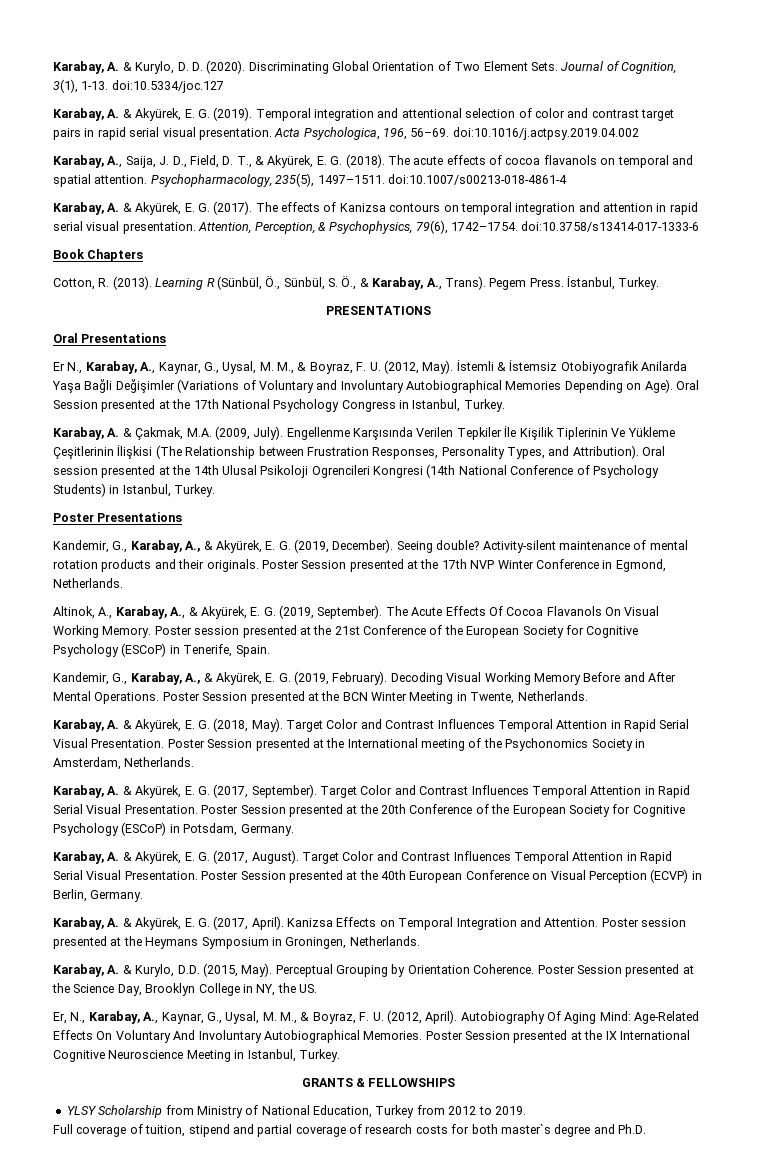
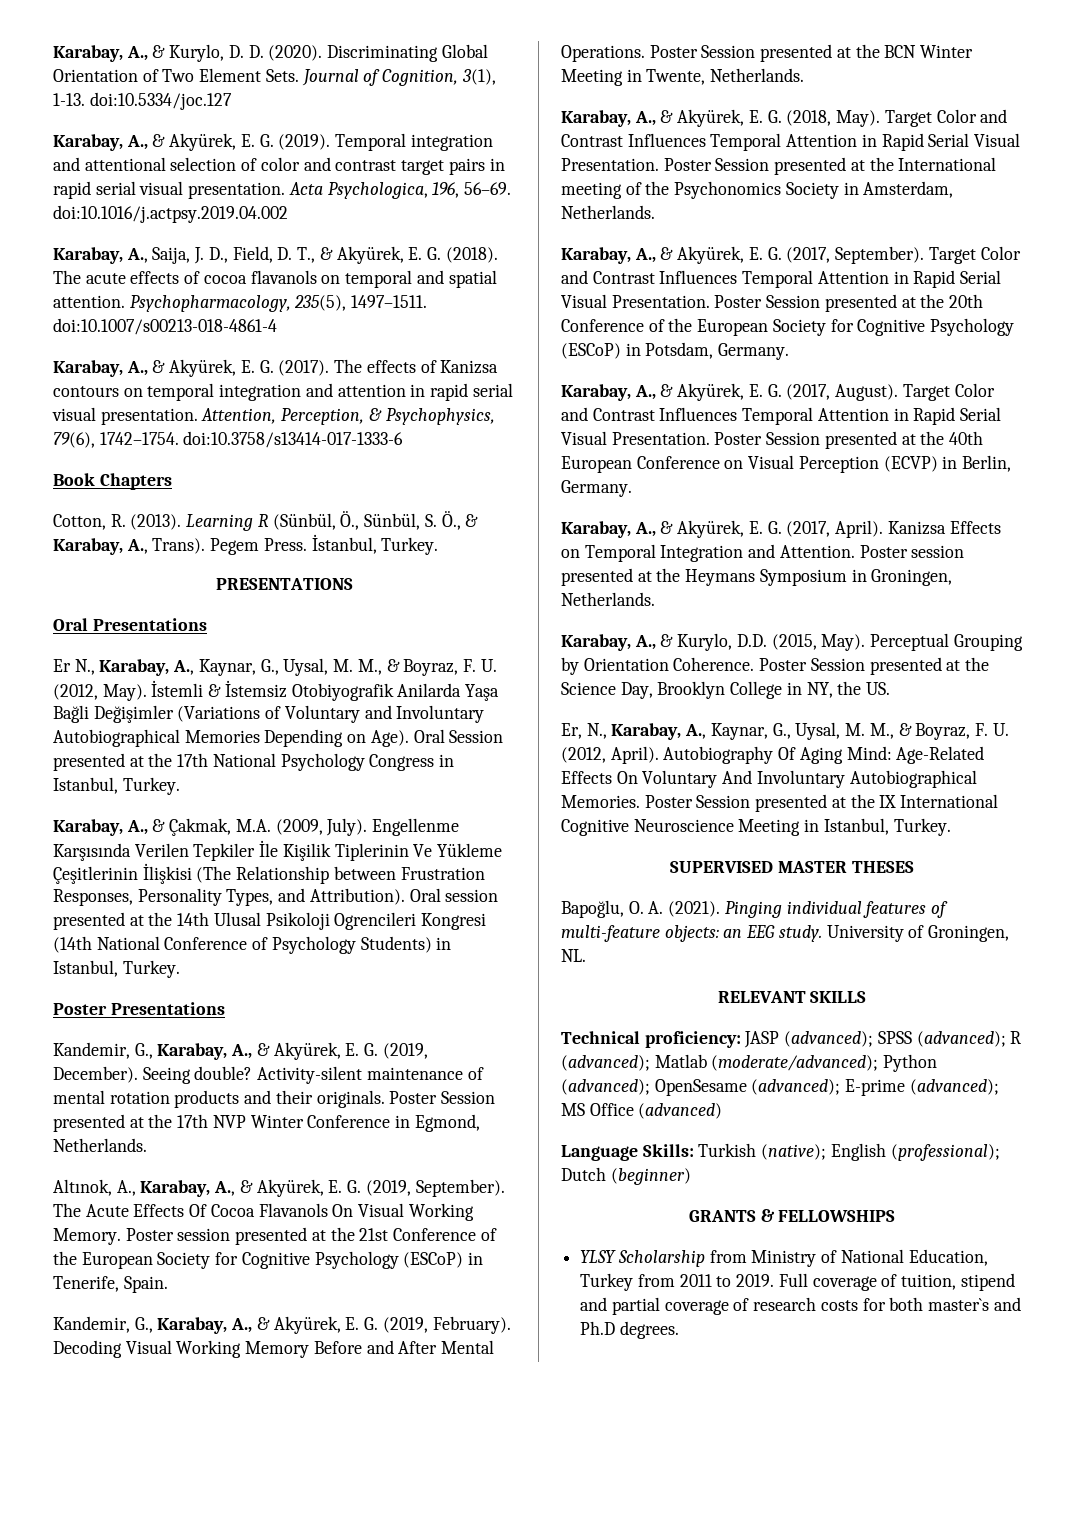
- Karabay, A. & Kurylo, D. D. (2020).
+ Karabay, A., & Kurylo, D. D. (2020).
- Karabay, A. & Akyürek, E. G. (2019).
+ Karabay, A., & Akyürek, E. G. (2019).
- Karabay, A. & Akyürek, E. G. (2017).
+ Karabay, A., & Akyürek, E. G. (2017).
- Karabay, A. & Çakmak, M.A. (2009, July).
+ Karabay, A., & Çakmak, M.A. (2009, July).
- Altinok, A., Karabay, A., & Akyürek, E. G. (2019, September).
+ Altınok, A., Karabay, A., & Akyürek, E. G. (2019, September).
- Karabay, A. & Akyürek, E. G. (2018, May).
+ Karabay, A., & Akyürek, E. G. (2018, May).
- Karabay, A. & Akyürek, E. G. (2017, September).
+ Karabay, A., & Akyürek, E. G. (2017, September).
- Karabay, A. & Akyürek, E. G. (2017, August).
+ Karabay, A., & Akyürek, E. G. (2017, August).
- Karabay, A. & Akyürek, E. G. (2017, April).
+ Karabay, A., & Akyürek, E. G. (2017, April).
- Karabay, A. & Kurylo, D.D. (2015, May).
+ Karabay, A., & Kurylo, D.D. (2015, May).
+ SUPERVISED MASTER THESES
+ Bapoğlu, O. A. (2021). Pinging individual features of multi-feature objects: an EEG study. University of Groningen, NL.
+ RELEVANT SKILLS
+ Technical proficiency: JASP (advanced); SPSS (advanced); R (advanced); Matlab (moderate/advanced); Python (advanced); OpenSesame (advanced); E-prime (advanced); MS Office (advanced)
+ Language Skills: Turkish (native); English (professional); Dutch (beginner)
- YLSY Scholarship from Ministry of National Education, Turkey from 2012 to 2019.
- Full coverage of tuition, stipend and partial coverage of research costs for both master`s degree and Ph.D.
+ YLSY Scholarship from Ministry of National Education, Turkey from 2011 to 2019. Full coverage of tuition, stipend and partial coverage of research costs for both master`s and Ph.D degrees.

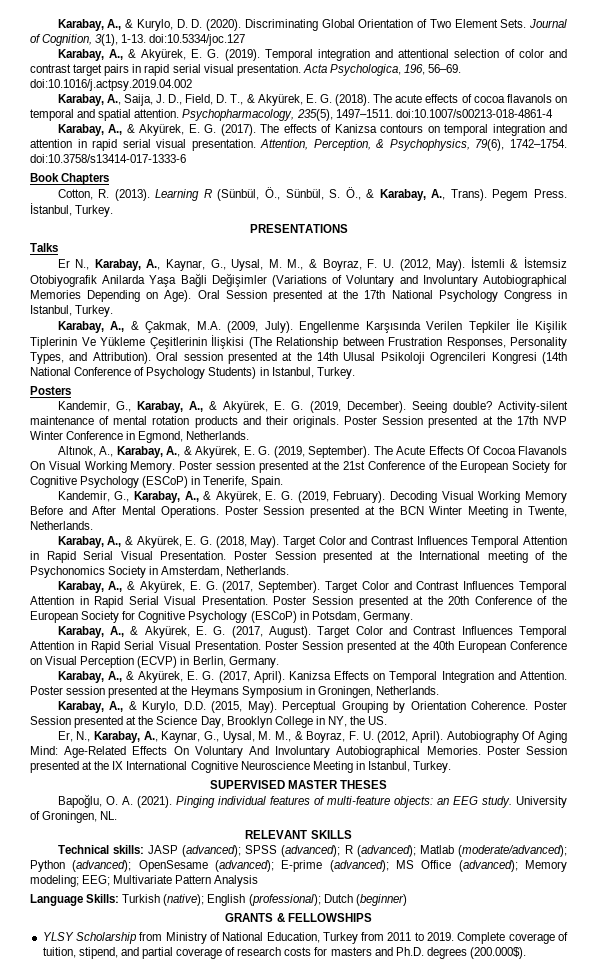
- Oral Presentations
+ Talks
- Poster Presentations
+ Posters
- Technical proficiency: JASP (advanced); SPSS (advanced); R (advanced); Matlab (moderate/advanced); Python (advanced); OpenSesame (advanced); E-prime (advanced); MS Office (advanced)
+ Technical skills: JASP (advanced); SPSS (advanced); R (advanced); Matlab (moderate/advanced); Python (advanced); OpenSesame (advanced); E-prime (advanced); MS Office (advanced); Memory modeling; EEG; Multivariate Pattern Analysis
- Full coverage of tuition, stipend and partial coverage of research costs for both master`s and Ph.D degrees.
+ Complete coverage of tuition, stipend, and partial coverage of research costs for masters and Ph.D. degrees (200.000$).

